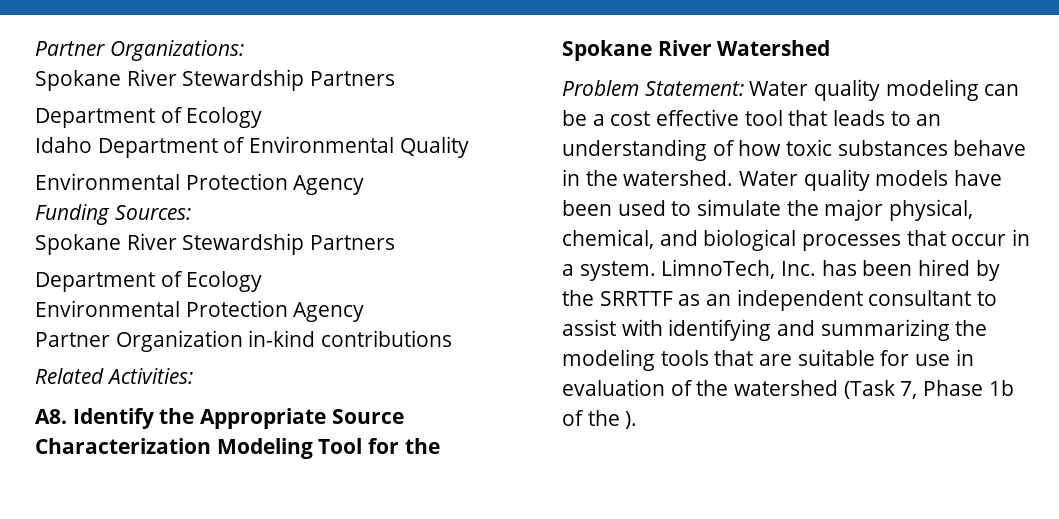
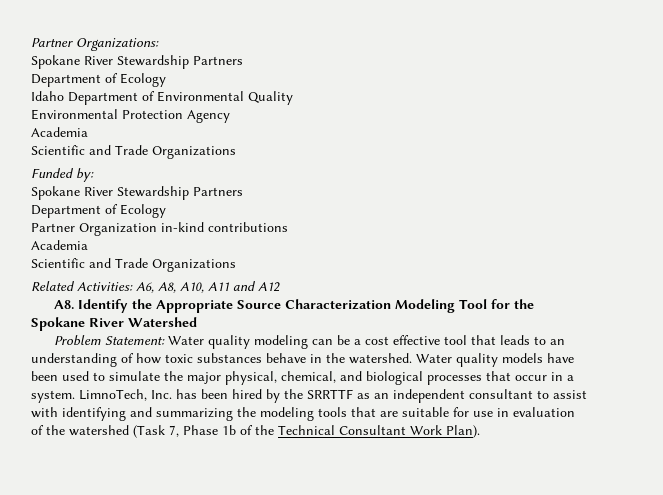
  Idaho Department of Environmental Quality
  Environmental Protection Agency
- Funding Sources:
+ Academia
+ Scientific and Trade Organizations
+ Funded by:
  Spokane River Stewardship Partners
  Department of Ecology
- Environmental Protection Agency
  Partner Organization in-kind contributions
- Related Activities:
+ Academia
+ Scientific and Trade Organizations
+ Related Activities: A6, A8, A10, A11 and A12
- LimnoTech, Inc. has been hired by the SRRTTF as an independent consultant to assist with identifying and summarizing the modeling tools that are suitable for use in evaluation of the watershed (Task 7, Phase 1b of the ).
+ LimnoTech, Inc. has been hired by the SRRTTF as an independent consultant to assist with identifying and summarizing the modeling tools that are suitable for use in evaluation of the watershed (Task 7, Phase 1b of the Technical Consultant Work Plan).

